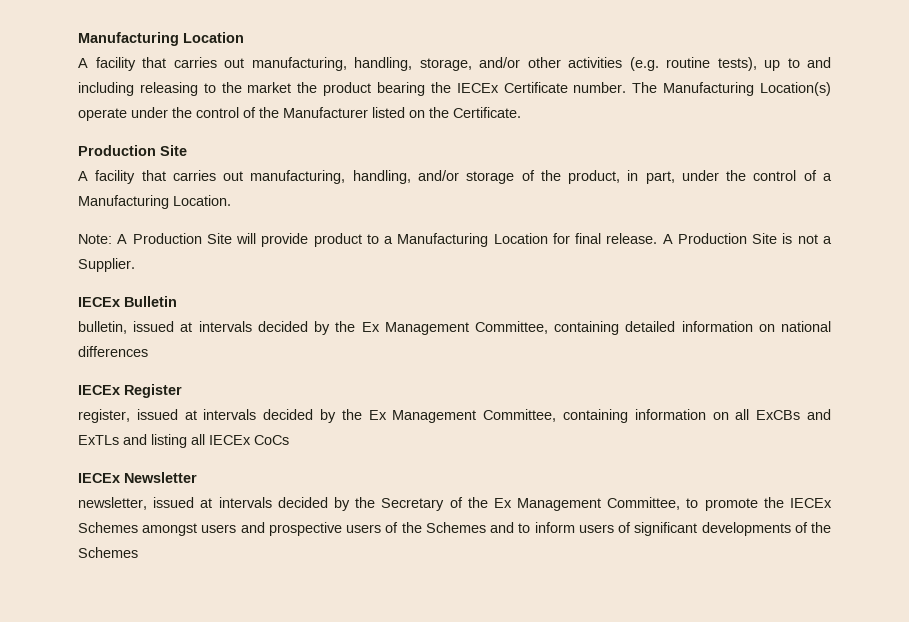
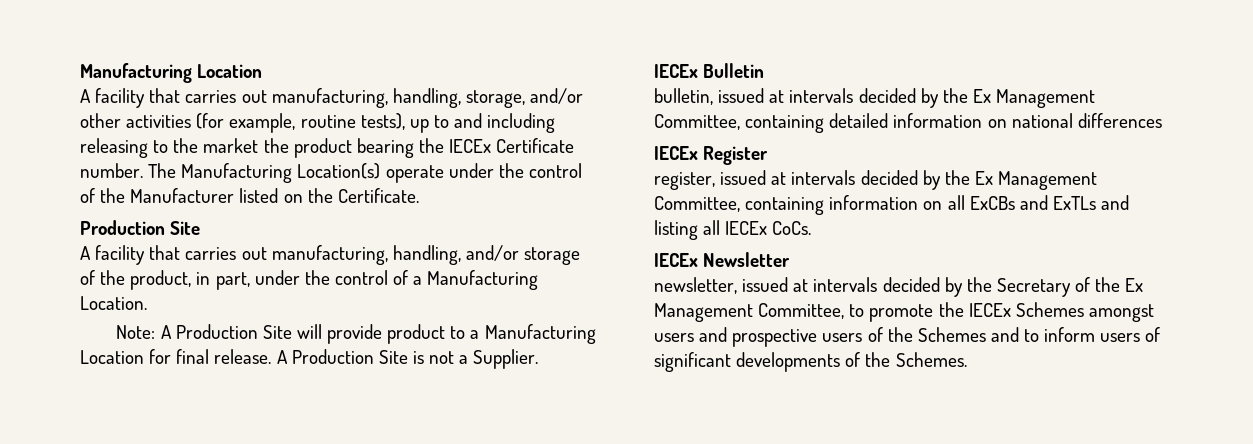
- A facility that carries out manufacturing, handling, storage, and/or other activities (e.g. routine tests), up to and including releasing to the market the product bearing the IECEx Certificate number.
+ A facility that carries out manufacturing, handling, storage, and/or other activities (for example, routine tests), up to and including releasing to the market the product bearing the IECEx Certificate number.
- register, issued at intervals decided by the Ex Management Committee, containing information on all ExCBs and ExTLs and listing all IECEx CoCs
+ register, issued at intervals decided by the Ex Management Committee, containing information on all ExCBs and ExTLs and listing all IECEx CoCs.
- newsletter, issued at intervals decided by the Secretary of the Ex Management Committee, to promote the IECEx Schemes amongst users and prospective users of the Schemes and to inform users of significant developments of the Schemes
+ newsletter, issued at intervals decided by the Secretary of the Ex Management Committee, to promote the IECEx Schemes amongst users and prospective users of the Schemes and to inform users of significant developments of the Schemes.

